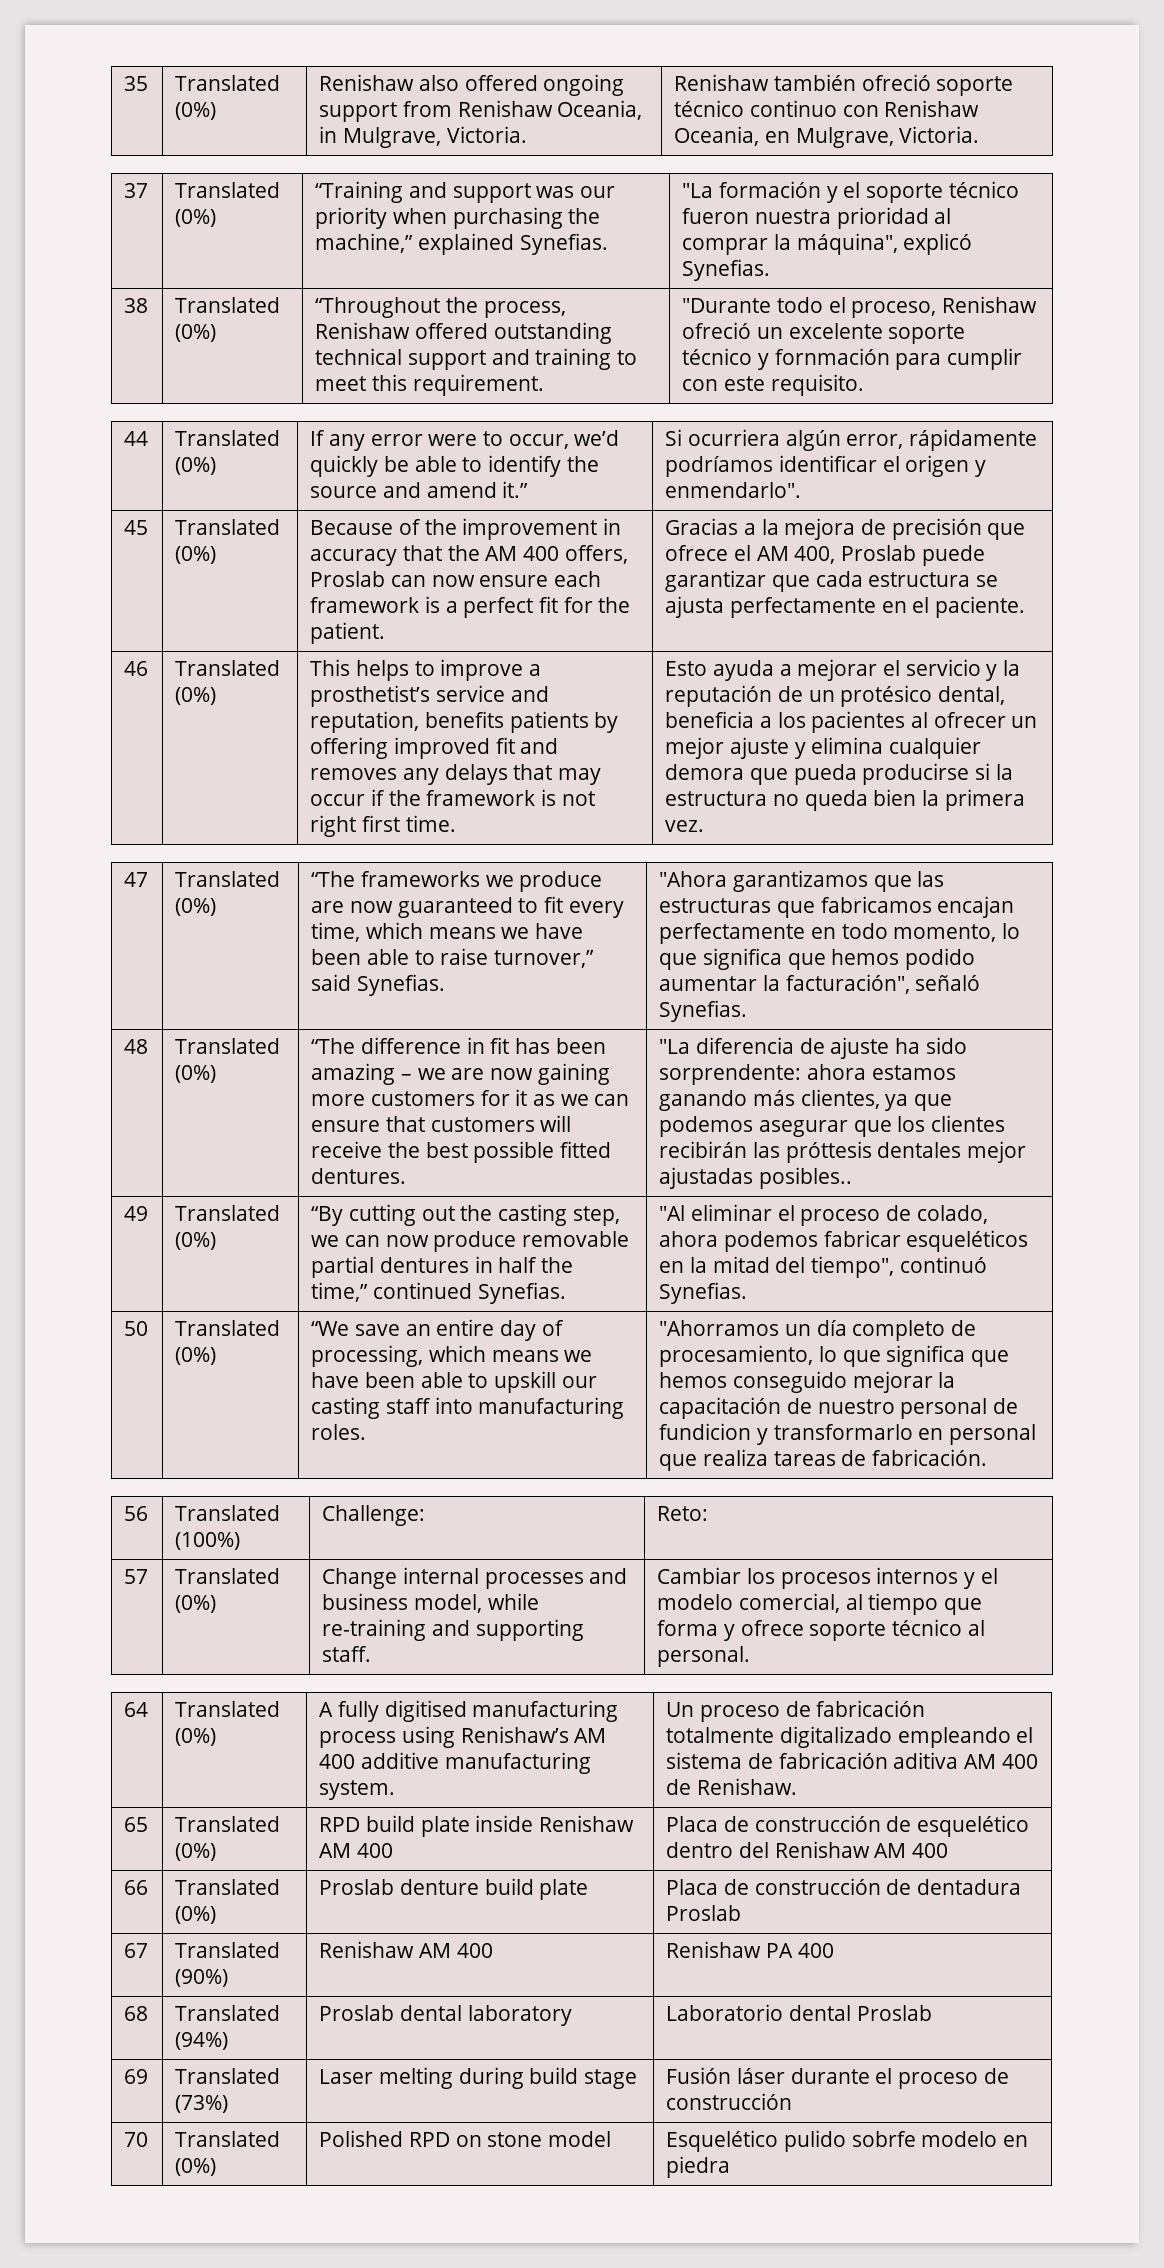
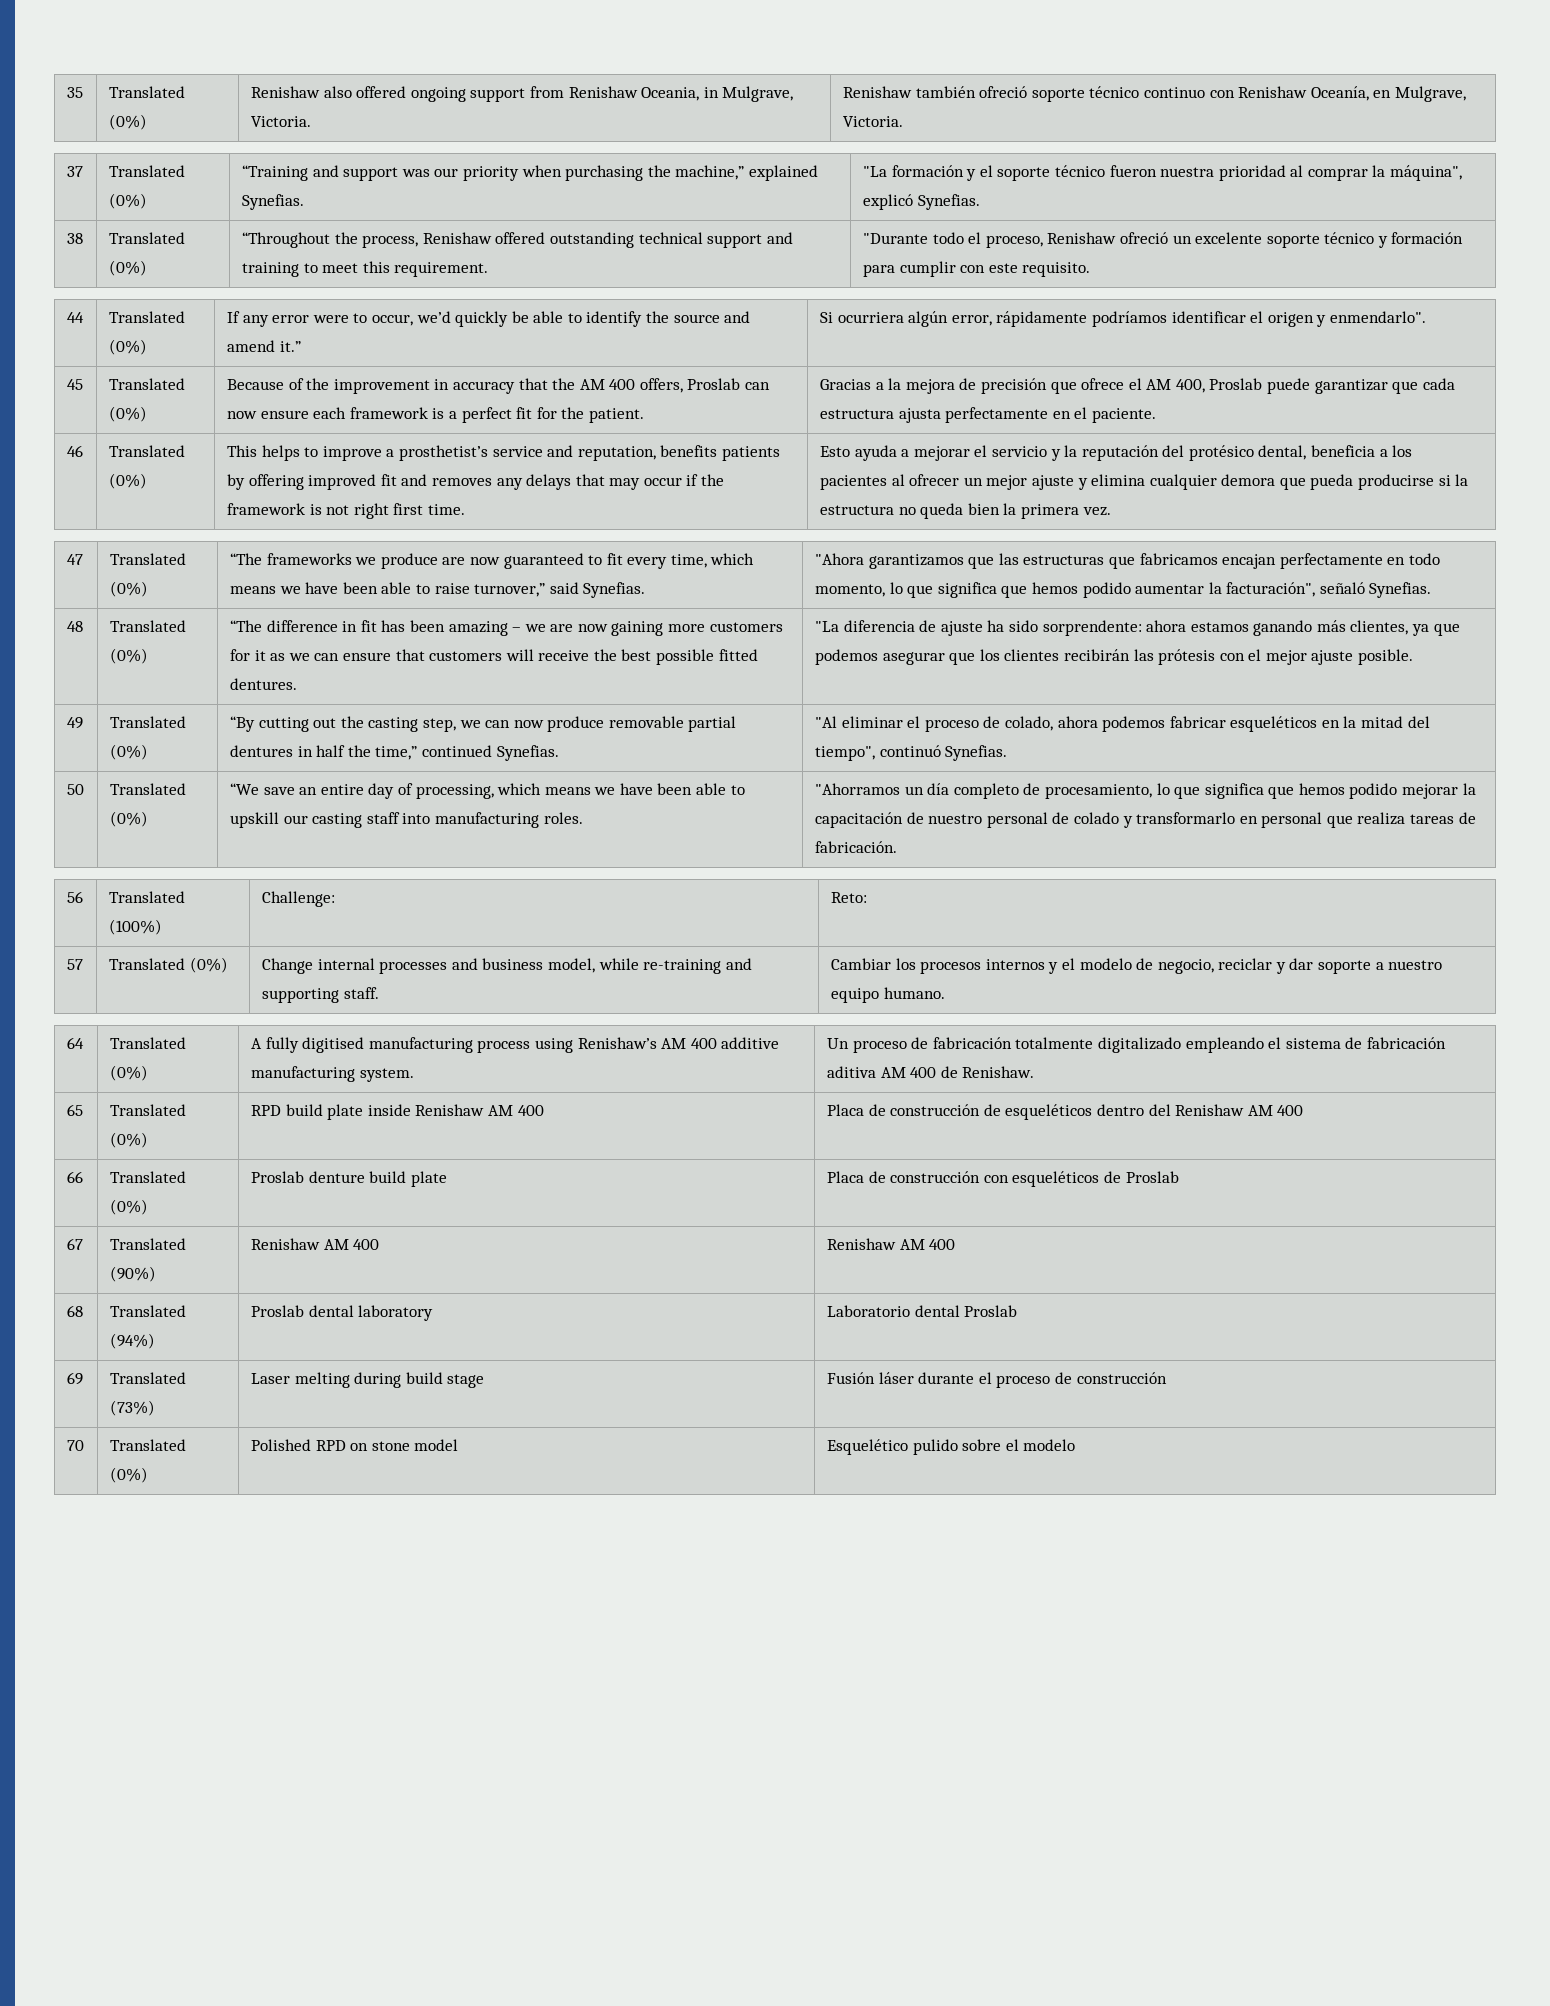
- 35 | Translated (0%) | Renishaw also offered ongoing support from Renishaw Oceania, in Mulgrave, Victoria. | Renishaw también ofreció soporte técnico continuo con Renishaw Oceania, en Mulgrave, Victoria.
+ 35 | Translated (0%) | Renishaw also offered ongoing support from Renishaw Oceania, in Mulgrave, Victoria. | Renishaw también ofreció soporte técnico continuo con Renishaw Oceanía, en Mulgrave, Victoria.
- 38 | Translated (0%) | “Throughout the process, Renishaw offered outstanding technical support and training to meet this requirement. | "Durante todo el proceso, Renishaw ofreció un excelente soporte técnico y fornmación para cumplir con este requisito.
+ 38 | Translated (0%) | “Throughout the process, Renishaw offered outstanding technical support and training to meet this requirement. | "Durante todo el proceso, Renishaw ofreció un excelente soporte técnico y formación para cumplir con este requisito.
- Gracias a la mejora de precisión que ofrece el AM 400, Proslab puede garantizar que cada estructura se ajusta perfectamente en el paciente.
+ Gracias a la mejora de precisión que ofrece el AM 400, Proslab puede garantizar que cada estructura ajusta perfectamente en el paciente.
- Esto ayuda a mejorar el servicio y la reputación de un protésico dental, beneficia a los pacientes al ofrecer un mejor ajuste y elimina cualquier demora que pueda producirse si la estructura no queda bien la primera vez.
+ Esto ayuda a mejorar el servicio y la reputación del protésico dental, beneficia a los pacientes al ofrecer un mejor ajuste y elimina cualquier demora que pueda producirse si la estructura no queda bien la primera vez.
- "La diferencia de ajuste ha sido sorprendente: ahora estamos ganando más clientes, ya que podemos asegurar que los clientes recibirán las próttesis dentales mejor ajustadas posibles..
+ "La diferencia de ajuste ha sido sorprendente: ahora estamos ganando más clientes, ya que podemos asegurar que los clientes recibirán las prótesis con el mejor ajuste posible.
- "Ahorramos un día completo de procesamiento, lo que significa que hemos conseguido mejorar la capacitación de nuestro personal de fundicion y transformarlo en personal que realiza tareas de fabricación.
+ "Ahorramos un día completo de procesamiento, lo que significa que hemos podido mejorar la capacitación de nuestro personal de colado y transformarlo en personal que realiza tareas de fabricación.
- 57 | Translated (0%) | Change internal processes and business model, while re-training and supporting staff. | Cambiar los procesos internos y el modelo comercial, al tiempo que forma y ofrece soporte técnico al personal.
+ 57 | Translated (0%) | Change internal processes and business model, while re-training and supporting staff. | Cambiar los procesos internos y el modelo de negocio, reciclar y dar soporte a nuestro equipo humano.
- 65 | Translated (0%) | RPD build plate inside Renishaw AM 400 | Placa de construcción de esquelético dentro del Renishaw AM 400
+ 65 | Translated (0%) | RPD build plate inside Renishaw AM 400 | Placa de construcción de esqueléticos dentro del Renishaw AM 400
- 66 | Translated (0%) | Proslab denture build plate | Placa de construcción de dentadura Proslab
+ 66 | Translated (0%) | Proslab denture build plate | Placa de construcción con esqueléticos de Proslab
- 67 | Translated (90%) | Renishaw AM 400 | Renishaw PA 400
+ 67 | Translated (90%) | Renishaw AM 400 | Renishaw AM 400
- 70 | Translated (0%) | Polished RPD on stone model | Esquelético pulido sobrfe modelo en piedra
+ 70 | Translated (0%) | Polished RPD on stone model | Esquelético pulido sobre el modelo

